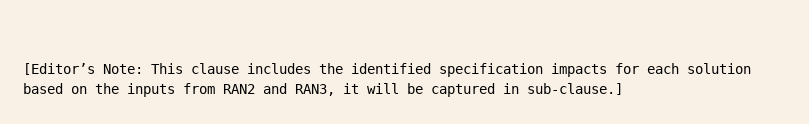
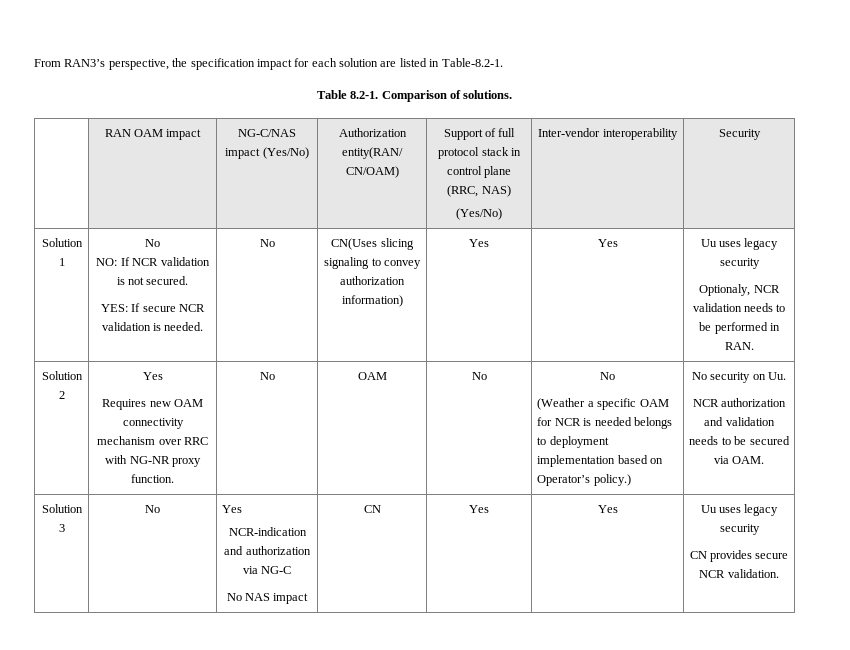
- [Editor’s Note: This clause includes the identified specification impacts for each solution based on the inputs from RAN2 and RAN3, it will be captured in sub-clause.]
+ From RAN3’s perspective, the specification impact for each solution are listed in Table-8.2-1.
+ Table 8.2-1. Comparison of solutions.
+ | RAN OAM impact | NG-C/NAS impact (Yes/No) | Authorization entity(RAN/ CN/OAM) | Support of full protocol stack in control plane (RRC, NAS)
+ (Yes/No) | Inter-vendor interoperability | Security
+ Solution 1 | No
+ NO: If NCR validation is not secured.
+ YES: If secure NCR validation is needed. | No | CN(Uses slicing signaling to convey authorization information) | Yes | Yes | Uu uses legacy security
+ Optionaly, NCR validation needs to be performed in RAN.
+ Solution 2 | Yes
+ Requires new OAM connectivity mechanism over RRC with NG-NR proxy function. | No | OAM | No | No
+ (Weather a specific OAM for NCR is needed belongs to deployment implementation based on Operator’s policy.) | No security on Uu.
+ NCR authorization and validation needs to be secured via OAM.
+ Solution 3 | No | Yes
+ NCR-indication and authorization via NG-C
+ No NAS impact | CN | Yes | Yes | Uu uses legacy security
+ CN provides secure NCR validation.

